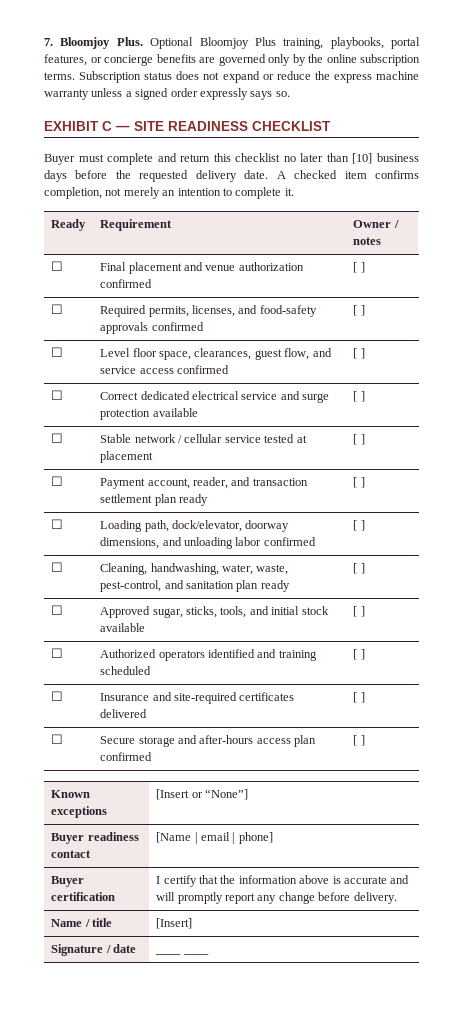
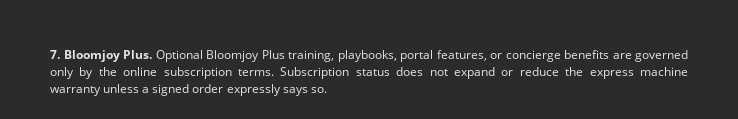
- EXHIBIT C — SITE READINESS CHECKLIST
- Buyer must complete and return this checklist no later than [10] business days before the requested delivery date. A checked item confirms completion, not merely an intention to complete it.
- Ready | Requirement | Owner / notes
- ☐ | Final placement and venue authorization confirmed | [ ]
- ☐ | Required permits, licenses, and food-safety approvals confirmed | [ ]
- ☐ | Level floor space, clearances, guest flow, and service access confirmed | [ ]
- ☐ | Correct dedicated electrical service and surge protection available | [ ]
- ☐ | Stable network / cellular service tested at placement | [ ]
- ☐ | Payment account, reader, and transaction settlement plan ready | [ ]
- ☐ | Loading path, dock/elevator, doorway dimensions, and unloading labor confirmed | [ ]
- ☐ | Cleaning, handwashing, water, waste, pest-control, and sanitation plan ready | [ ]
- ☐ | Approved sugar, sticks, tools, and initial stock available | [ ]
- ☐ | Authorized operators identified and training scheduled | [ ]
- ☐ | Insurance and site-required certificates delivered | [ ]
- ☐ | Secure storage and after-hours access plan confirmed | [ ]
- Known exceptions | [Insert or “None”]
- Buyer readiness contact | [Name | email | phone]
- Buyer certification | I certify that the information above is accurate and will promptly report any change before delivery.
- Name / title | [Insert]
- Signature / date | ____ ____

